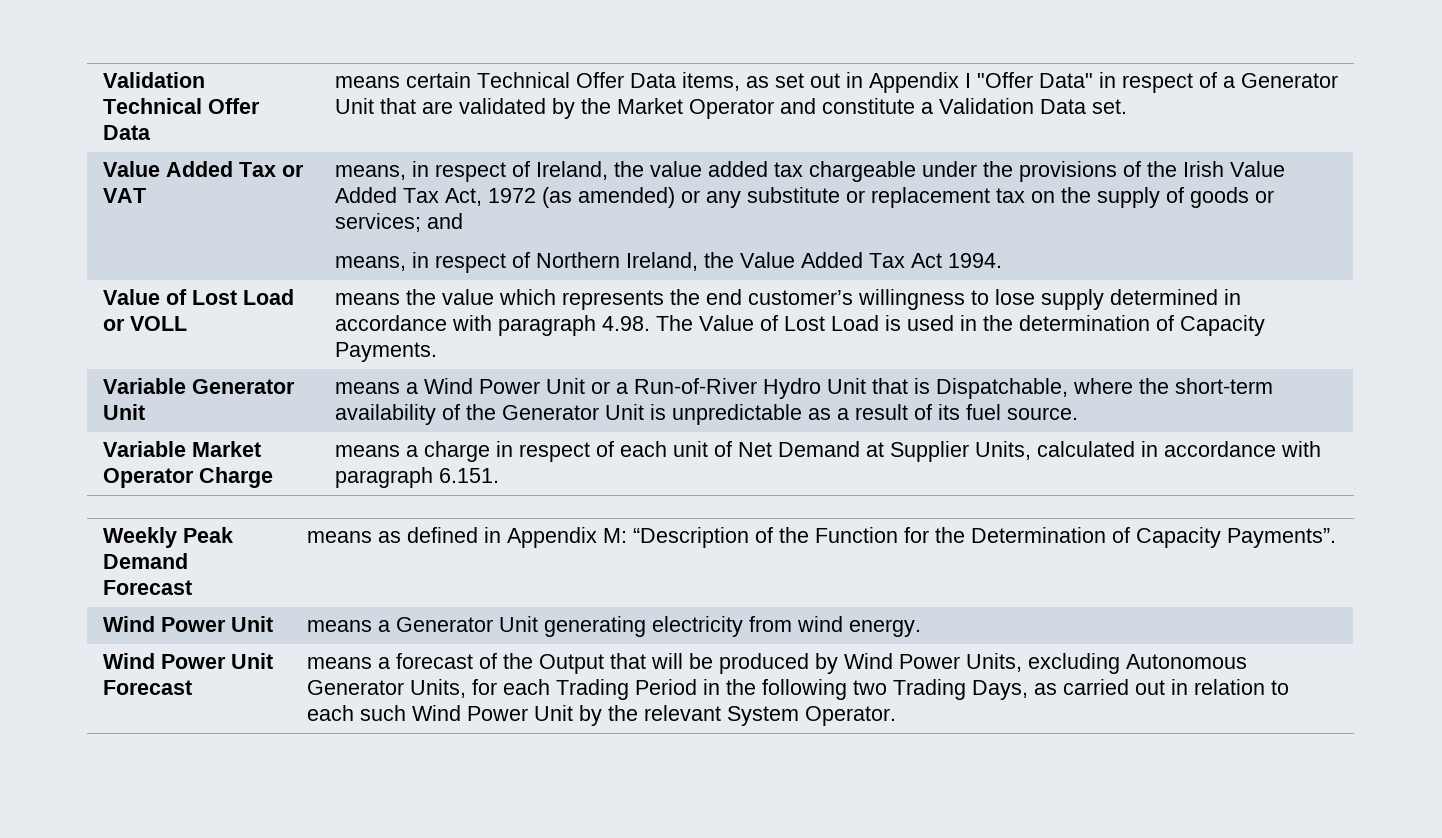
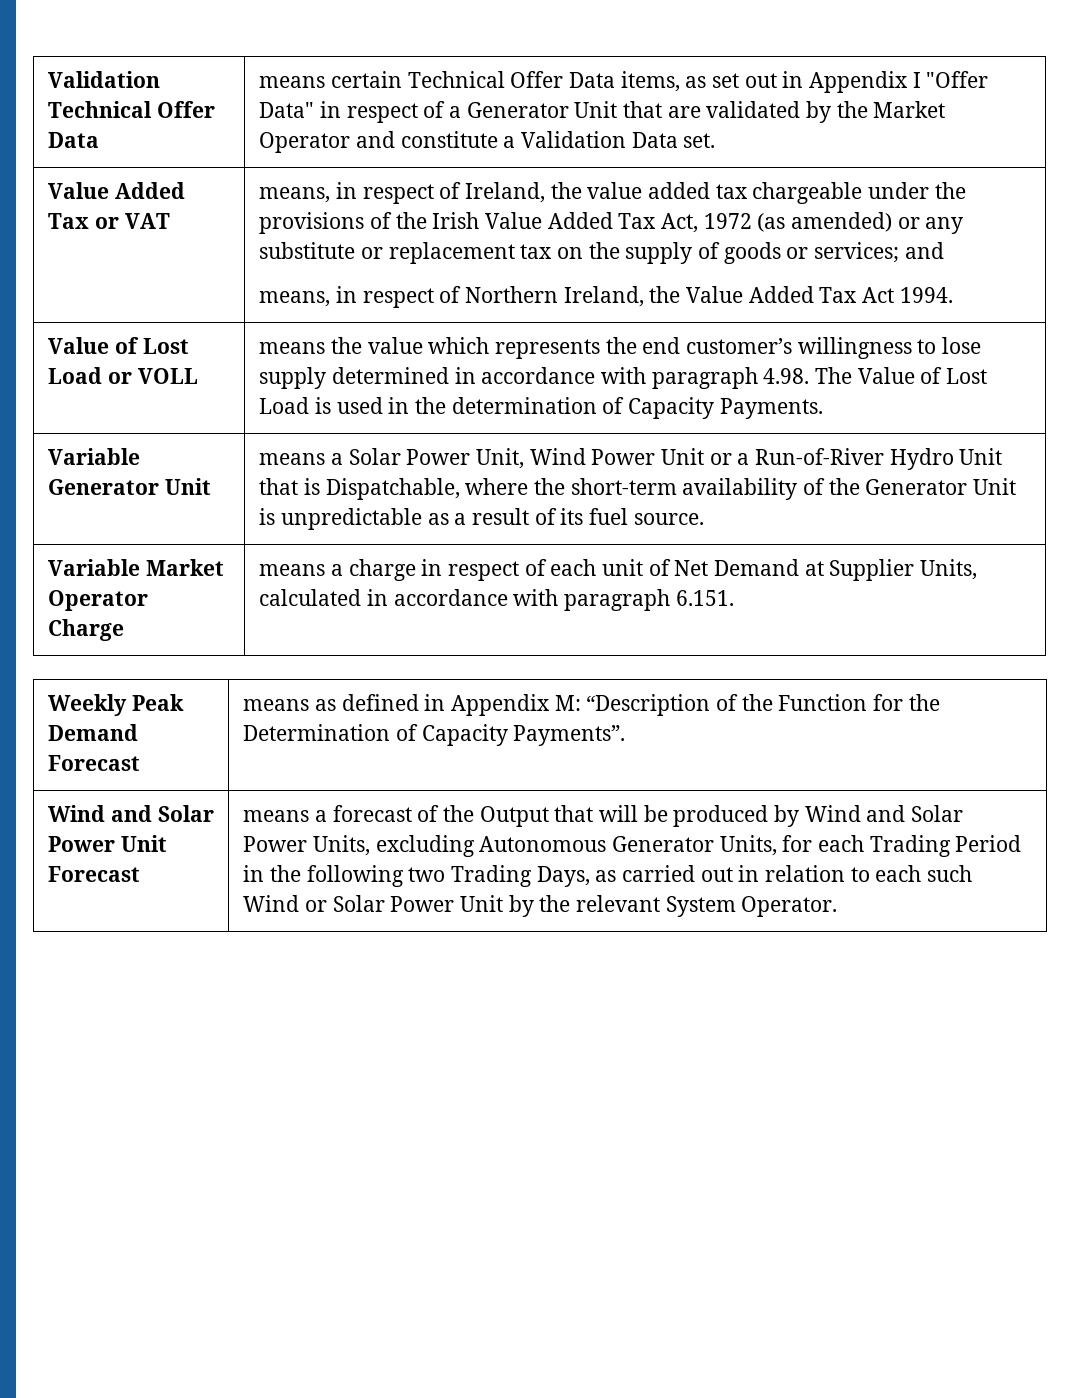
- Variable Generator Unit | means a Wind Power Unit or a Run-of-River Hydro Unit that is Dispatchable, where the short-term availability of the Generator Unit is unpredictable as a result of its fuel source.
+ Variable Generator Unit | means a Solar Power Unit, Wind Power Unit or a Run-of-River Hydro Unit that is Dispatchable, where the short-term availability of the Generator Unit is unpredictable as a result of its fuel source.
- Wind Power Unit | means a Generator Unit generating electricity from wind energy.
- Wind Power Unit Forecast
+ Wind and Solar Power Unit Forecast
- means a forecast of the Output that will be produced by Wind Power Units, excluding Autonomous Generator Units, for each Trading Period in the following two Trading Days, as carried out in relation to each such Wind Power Unit by the relevant System Operator.
+ means a forecast of the Output that will be produced by Wind and Solar Power Units, excluding Autonomous Generator Units, for each Trading Period in the following two Trading Days, as carried out in relation to each such Wind or Solar Power Unit by the relevant System Operator.

